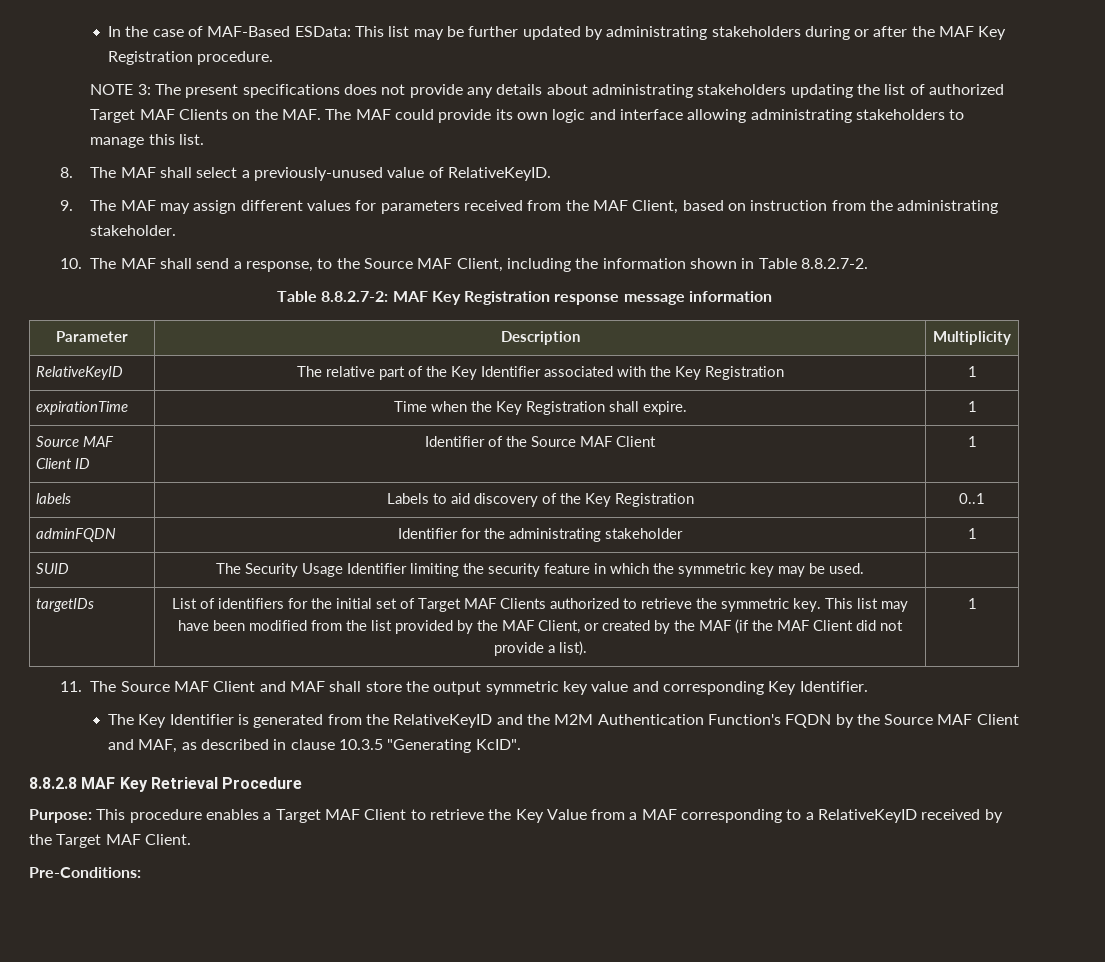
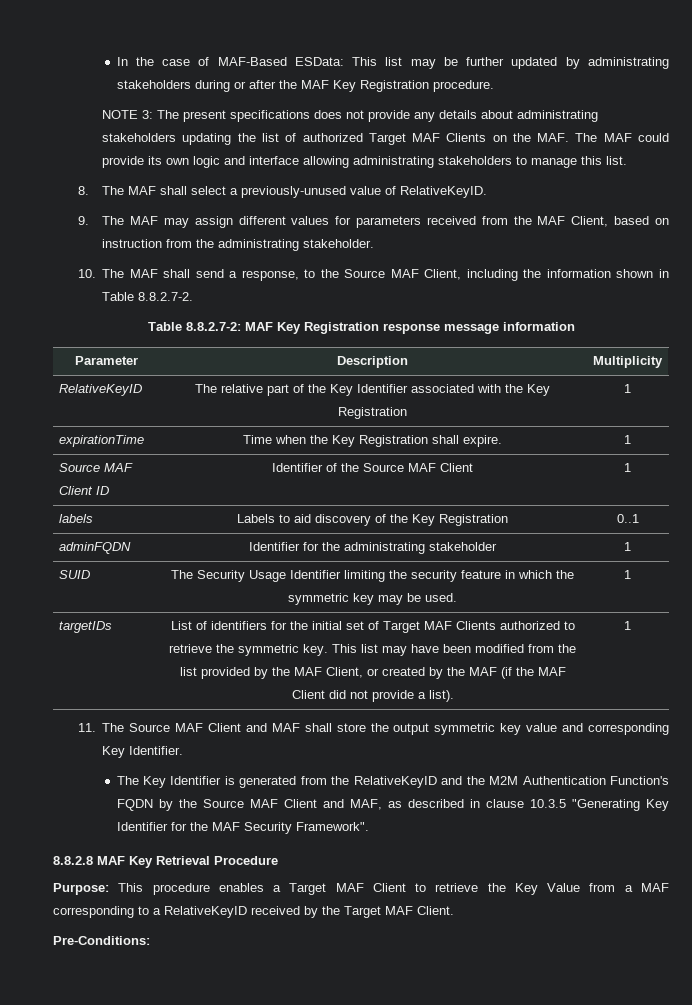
- SUID | The Security Usage Identifier limiting the security feature in which the symmetric key may be used. |
+ SUID | The Security Usage Identifier limiting the security feature in which the symmetric key may be used. | 1
- The Key Identifier is generated from the RelativeKeyID and the M2M Authentication Function's FQDN by the Source MAF Client and MAF, as described in clause 10.3.5 "Generating KcID".
+ The Key Identifier is generated from the RelativeKeyID and the M2M Authentication Function's FQDN by the Source MAF Client and MAF, as described in clause 10.3.5 "Generating Key Identifier for the MAF Security Framework".

